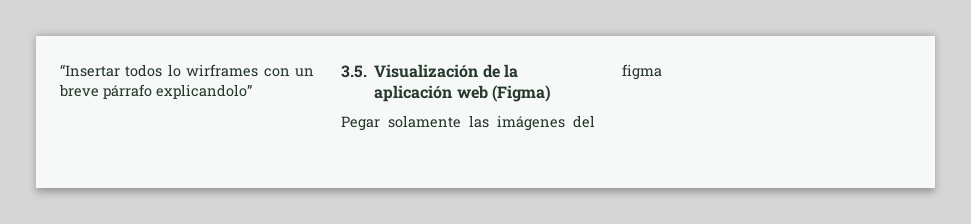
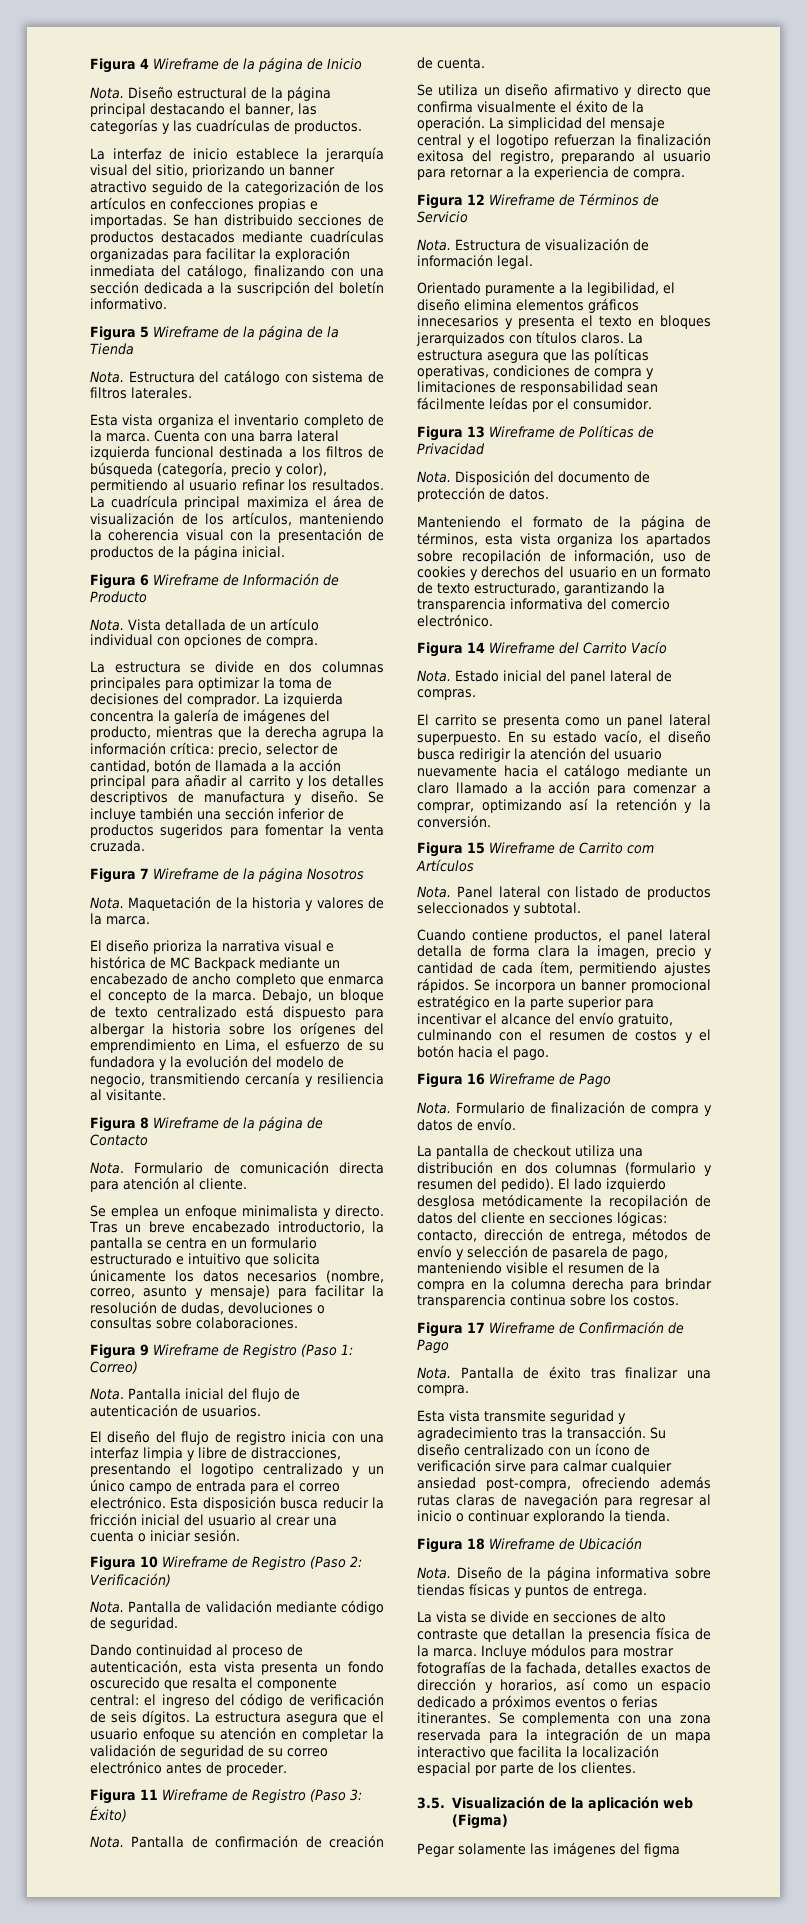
- “Insertar todos lo wirframes con un breve párrafo explicandolo”
+ Figura 4 Wireframe de la página de Inicio
+ Nota. Diseño estructural de la página principal destacando el banner, las categorías y las cuadrículas de productos.
+ La interfaz de inicio establece la jerarquía visual del sitio, priorizando un banner atractivo seguido de la categorización de los artículos en confecciones propias e importadas. Se han distribuido secciones de productos destacados mediante cuadrículas organizadas para facilitar la exploración inmediata del catálogo, finalizando con una sección dedicada a la suscripción del boletín informativo.
+ Figura 5 Wireframe de la página de la Tienda
+ Nota. Estructura del catálogo con sistema de filtros laterales.
+ Esta vista organiza el inventario completo de la marca. Cuenta con una barra lateral izquierda funcional destinada a los filtros de búsqueda (categoría, precio y color), permitiendo al usuario refinar los resultados. La cuadrícula principal maximiza el área de visualización de los artículos, manteniendo la coherencia visual con la presentación de productos de la página inicial.
+ Figura 6 Wireframe de Información de Producto
+ Nota. Vista detallada de un artículo individual con opciones de compra.
+ La estructura se divide en dos columnas principales para optimizar la toma de decisiones del comprador. La izquierda concentra la galería de imágenes del producto, mientras que la derecha agrupa la información crítica: precio, selector de cantidad, botón de llamada a la acción principal para añadir al carrito y los detalles descriptivos de manufactura y diseño. Se incluye también una sección inferior de productos sugeridos para fomentar la venta cruzada.
+ Figura 7 Wireframe de la página Nosotros
+ Nota. Maquetación de la historia y valores de la marca.
+ El diseño prioriza la narrativa visual e histórica de MC Backpack mediante un encabezado de ancho completo que enmarca el concepto de la marca. Debajo, un bloque de texto centralizado está dispuesto para albergar la historia sobre los orígenes del emprendimiento en Lima, el esfuerzo de su fundadora y la evolución del modelo de negocio, transmitiendo cercanía y resiliencia al visitante.
+ Figura 8 Wireframe de la página de Contacto
+ Nota. Formulario de comunicación directa para atención al cliente.
+ Se emplea un enfoque minimalista y directo. Tras un breve encabezado introductorio, la pantalla se centra en un formulario estructurado e intuitivo que solicita únicamente los datos necesarios (nombre, correo, asunto y mensaje) para facilitar la resolución de dudas, devoluciones o consultas sobre colaboraciones.
+ Figura 9 Wireframe de Registro (Paso 1: Correo)
+ Nota. Pantalla inicial del flujo de autenticación de usuarios.
+ El diseño del flujo de registro inicia con una interfaz limpia y libre de distracciones, presentando el logotipo centralizado y un único campo de entrada para el correo electrónico. Esta disposición busca reducir la fricción inicial del usuario al crear una cuenta o iniciar sesión.
+ Figura 10 Wireframe de Registro (Paso 2: Verificación)
+ Nota. Pantalla de validación mediante código de seguridad.
+ Dando continuidad al proceso de autenticación, esta vista presenta un fondo oscurecido que resalta el componente central: el ingreso del código de verificación de seis dígitos. La estructura asegura que el usuario enfoque su atención en completar la validación de seguridad de su correo electrónico antes de proceder.
+ Figura 11 Wireframe de Registro (Paso 3: Éxito)
+ Nota. Pantalla de confirmación de creación de cuenta.
+ Se utiliza un diseño afirmativo y directo que confirma visualmente el éxito de la operación. La simplicidad del mensaje central y el logotipo refuerzan la finalización exitosa del registro, preparando al usuario para retornar a la experiencia de compra.
+ Figura 12 Wireframe de Términos de Servicio
+ Nota. Estructura de visualización de información legal.
+ Orientado puramente a la legibilidad, el diseño elimina elementos gráficos innecesarios y presenta el texto en bloques jerarquizados con títulos claros. La estructura asegura que las políticas operativas, condiciones de compra y limitaciones de responsabilidad sean fácilmente leídas por el consumidor.
+ Figura 13 Wireframe de Políticas de Privacidad
+ Nota. Disposición del documento de protección de datos.
+ Manteniendo el formato de la página de términos, esta vista organiza los apartados sobre recopilación de información, uso de cookies y derechos del usuario en un formato de texto estructurado, garantizando la transparencia informativa del comercio electrónico.
+ Figura 14 Wireframe del Carrito Vacío
+ Nota. Estado inicial del panel lateral de compras.
+ El carrito se presenta como un panel lateral superpuesto. En su estado vacío, el diseño busca redirigir la atención del usuario nuevamente hacia el catálogo mediante un claro llamado a la acción para comenzar a comprar, optimizando así la retención y la conversión.
+ Figura 15 Wireframe de Carrito com Artículos
+ Nota. Panel lateral con listado de productos seleccionados y subtotal.
+ Cuando contiene productos, el panel lateral detalla de forma clara la imagen, precio y cantidad de cada ítem, permitiendo ajustes rápidos. Se incorpora un banner promocional estratégico en la parte superior para incentivar el alcance del envío gratuito, culminando con el resumen de costos y el botón hacia el pago.
+ Figura 16 Wireframe de Pago
+ Nota. Formulario de finalización de compra y datos de envío.
+ La pantalla de checkout utiliza una distribución en dos columnas (formulario y resumen del pedido). El lado izquierdo desglosa metódicamente la recopilación de datos del cliente en secciones lógicas: contacto, dirección de entrega, métodos de envío y selección de pasarela de pago, manteniendo visible el resumen de la compra en la columna derecha para brindar transparencia continua sobre los costos.
+ Figura 17 Wireframe de Confirmación de Pago
+ Nota. Pantalla de éxito tras finalizar una compra.
+ Esta vista transmite seguridad y agradecimiento tras la transacción. Su diseño centralizado con un ícono de verificación sirve para calmar cualquier ansiedad post-compra, ofreciendo además rutas claras de navegación para regresar al inicio o continuar explorando la tienda.
+ Figura 18 Wireframe de Ubicación
+ Nota. Diseño de la página informativa sobre tiendas físicas y puntos de entrega.
+ La vista se divide en secciones de alto contraste que detallan la presencia física de la marca. Incluye módulos para mostrar fotografías de la fachada, detalles exactos de dirección y horarios, así como un espacio dedicado a próximos eventos o ferias itinerantes. Se complementa con una zona reservada para la integración de un mapa interactivo que facilita la localización espacial por parte de los clientes.

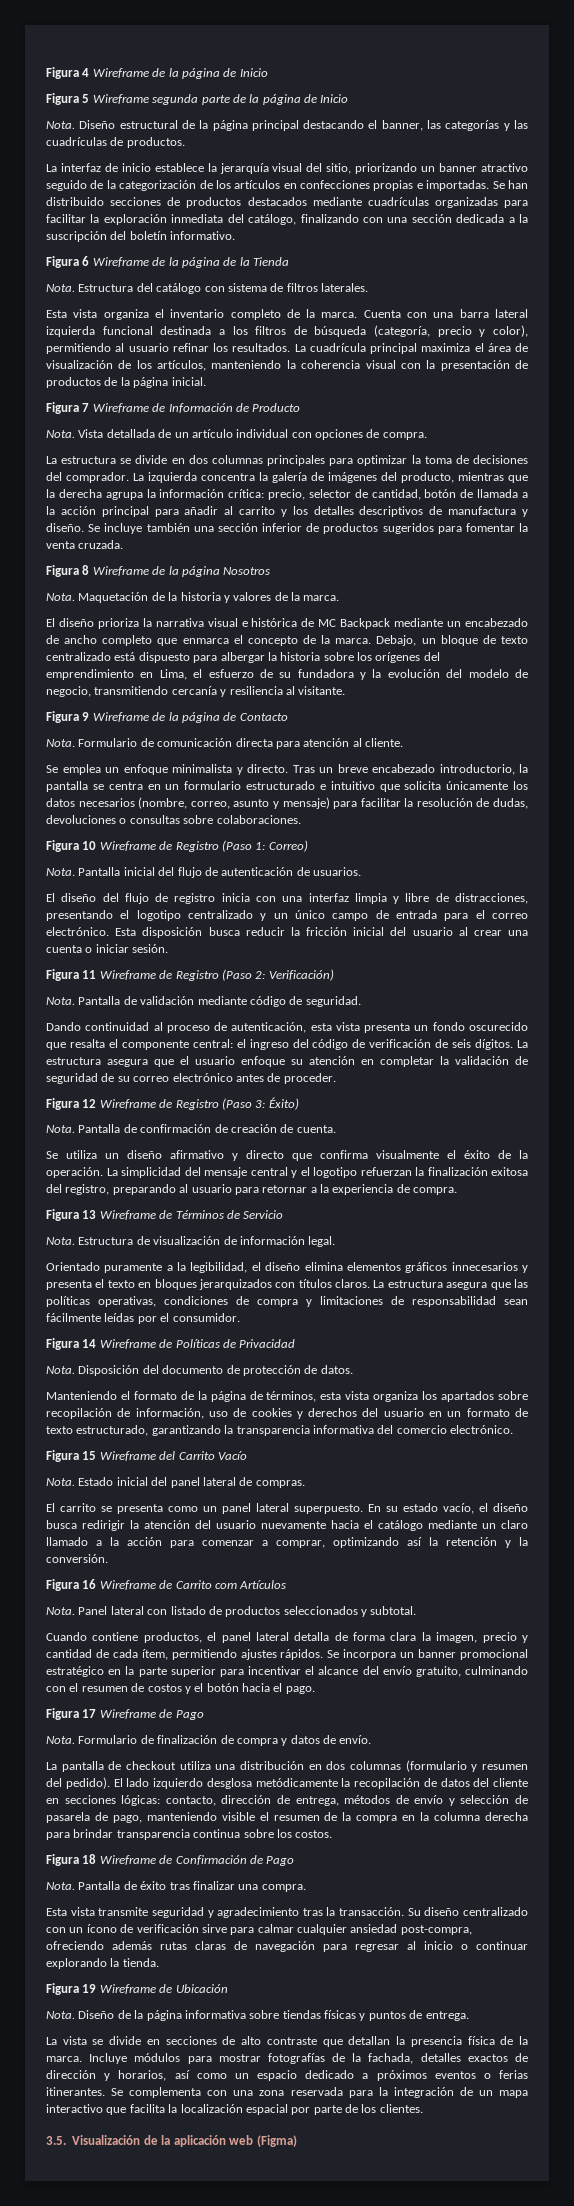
+ Figura 5 Wireframe segunda parte de la página de Inicio
- Figura 5 Wireframe de la página de la Tienda
+ Figura 6 Wireframe de la página de la Tienda
- Figura 6 Wireframe de Información de Producto
+ Figura 7 Wireframe de Información de Producto
- Figura 7 Wireframe de la página Nosotros
+ Figura 8 Wireframe de la página Nosotros
- Figura 8 Wireframe de la página de Contacto
+ Figura 9 Wireframe de la página de Contacto
- Figura 9 Wireframe de Registro (Paso 1: Correo)
+ Figura 10 Wireframe de Registro (Paso 1: Correo)
- Figura 10 Wireframe de Registro (Paso 2: Verificación)
+ Figura 11 Wireframe de Registro (Paso 2: Verificación)
- Figura 11 Wireframe de Registro (Paso 3: Éxito)
+ Figura 12 Wireframe de Registro (Paso 3: Éxito)
- Figura 12 Wireframe de Términos de Servicio
+ Figura 13 Wireframe de Términos de Servicio
- Figura 13 Wireframe de Políticas de Privacidad
+ Figura 14 Wireframe de Políticas de Privacidad
- Figura 14 Wireframe del Carrito Vacío
+ Figura 15 Wireframe del Carrito Vacío
- Figura 15 Wireframe de Carrito com Artículos
+ Figura 16 Wireframe de Carrito com Artículos
- Figura 16 Wireframe de Pago
+ Figura 17 Wireframe de Pago
- Figura 17 Wireframe de Confirmación de Pago
+ Figura 18 Wireframe de Confirmación de Pago
- Figura 18 Wireframe de Ubicación
+ Figura 19 Wireframe de Ubicación
- Pegar solamente las imágenes del figma

